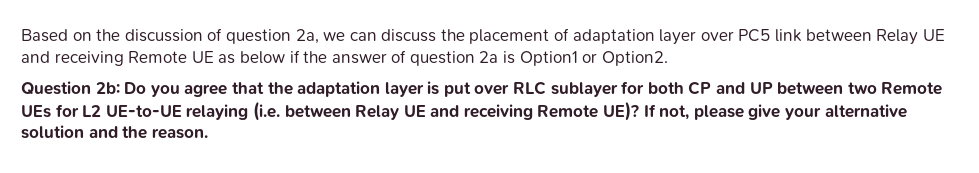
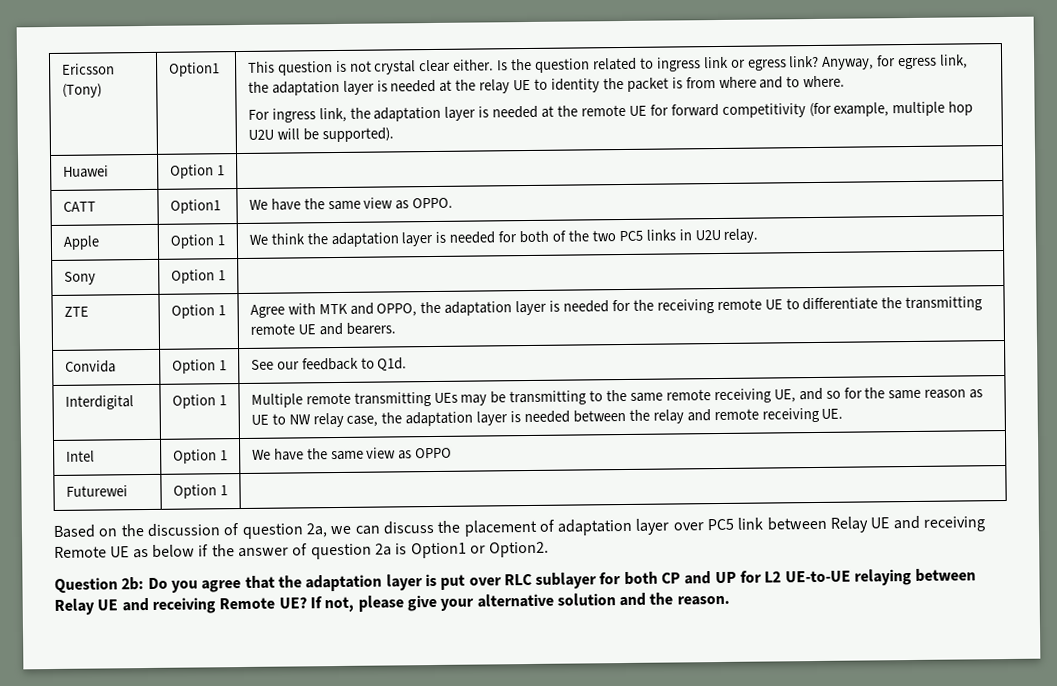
+ Ericsson (Tony) | Option1 | This question is not crystal clear either. Is the question related to ingress link or egress link? Anyway, for egress link, the adaptation layer is needed at the relay UE to identity the packet is from where and to where.
+ For ingress link, the adaptation layer is needed at the remote UE for forward competitivity (for example, multiple hop U2U will be supported).
+ Huawei | Option 1 |
+ CATT | Option1 | We have the same view as OPPO.
+ Apple | Option 1 | We think the adaptation layer is needed for both of the two PC5 links in U2U relay.
+ Sony | Option 1 |
+ ZTE | Option 1 | Agree with MTK and OPPO, the adaptation layer is needed for the receiving remote UE to differentiate the transmitting remote UE and bearers.
+ Convida | Option 1 | See our feedback to Q1d.
+ Interdigital | Option 1 | Multiple remote transmitting UEs may be transmitting to the same remote receiving UE, and so for the same reason as UE to NW relay case, the adaptation layer is needed between the relay and remote receiving UE.
+ Intel | Option 1 | We have the same view as OPPO
+ Futurewei | Option 1 |
- Question 2b: Do you agree that the adaptation layer is put over RLC sublayer for both CP and UP between two Remote UEs for L2 UE-to-UE relaying (i.e. between Relay UE and receiving Remote UE)?
+ Question 2b: Do you agree that the adaptation layer is put over RLC sublayer for both CP and UP for L2 UE-to-UE relaying between Relay UE and receiving Remote UE?

